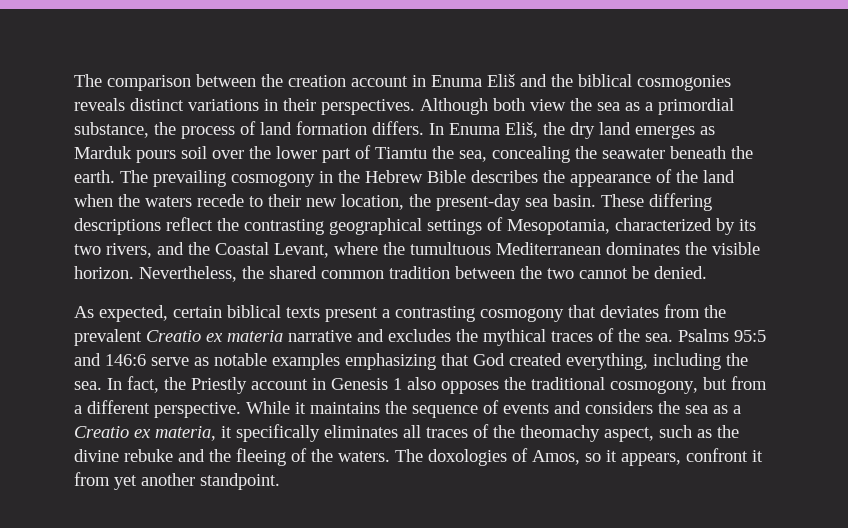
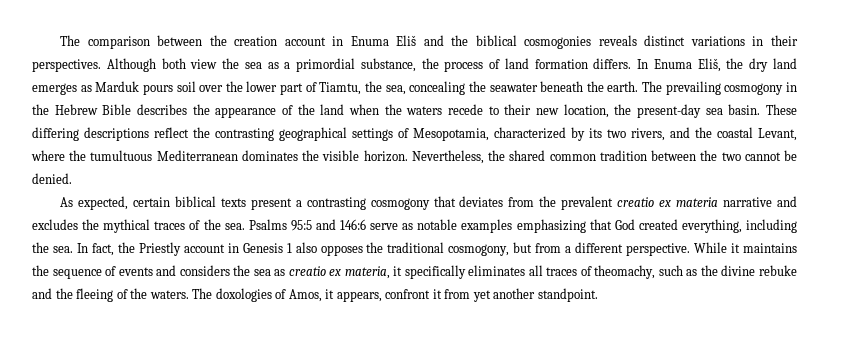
- In Enuma Eliš, the dry land emerges as Marduk pours soil over the lower part of Tiamtu the sea, concealing the seawater beneath the earth.
+ In Enuma Eliš, the dry land emerges as Marduk pours soil over the lower part of Tiamtu, the sea, concealing the seawater beneath the earth.
- These differing descriptions reflect the contrasting geographical settings of Mesopotamia, characterized by its two rivers, and the Coastal Levant, where the tumultuous Mediterranean dominates the visible horizon.
+ These differing descriptions reflect the contrasting geographical settings of Mesopotamia, characterized by its two rivers, and the coastal Levant, where the tumultuous Mediterranean dominates the visible horizon.
- As expected, certain biblical texts present a contrasting cosmogony that deviates from the prevalent Creatio ex materia narrative and excludes the mythical traces of the sea.
+ As expected, certain biblical texts present a contrasting cosmogony that deviates from the prevalent creatio ex materia narrative and excludes the mythical traces of the sea.
- While it maintains the sequence of events and considers the sea as a Creatio ex materia, it specifically eliminates all traces of the theomachy aspect, such as the divine rebuke and the fleeing of the waters.
+ While it maintains the sequence of events and considers the sea as creatio ex materia, it specifically eliminates all traces of theomachy, such as the divine rebuke and the fleeing of the waters.
- The doxologies of Amos, so it appears, confront it from yet another standpoint.
+ The doxologies of Amos, it appears, confront it from yet another standpoint.

